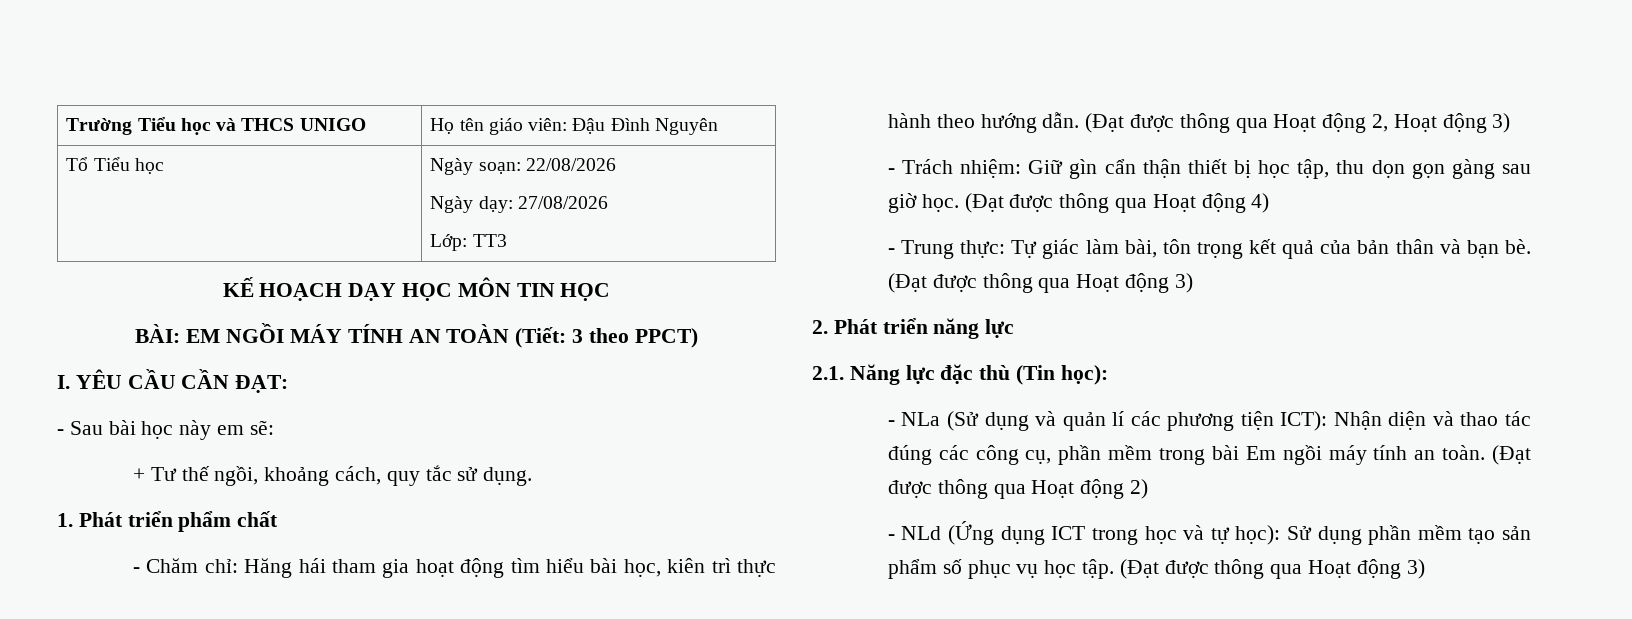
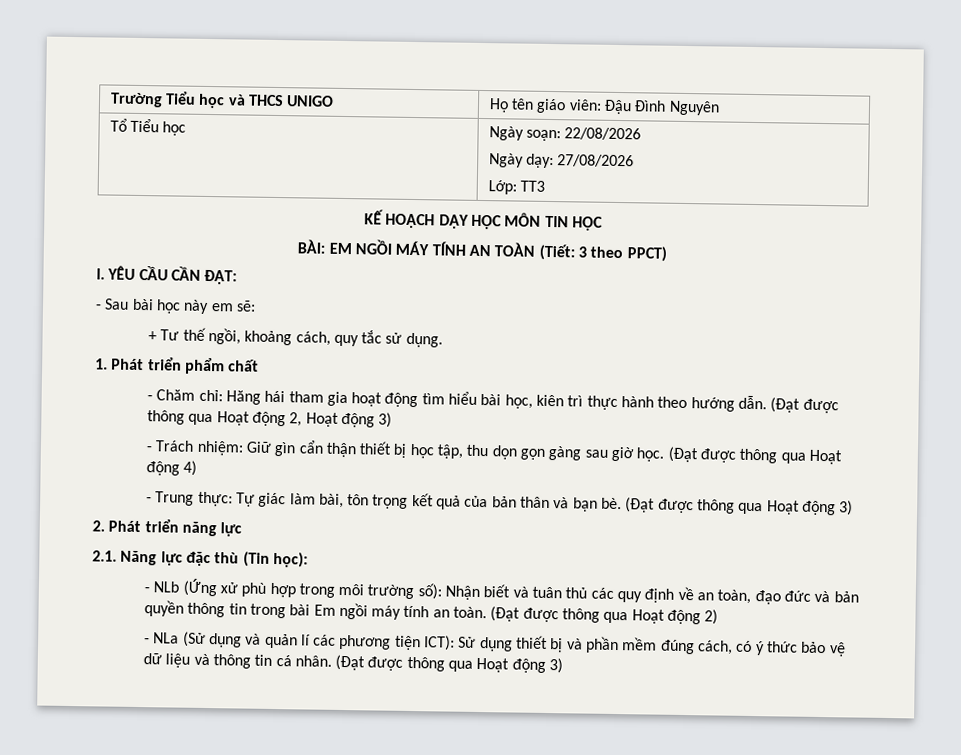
- - NLa (Sử dụng và quản lí các phương tiện ICT): Nhận diện và thao tác đúng các công cụ, phần mềm trong bài Em ngồi máy tính an toàn.
+ - NLb (Ứng xử phù hợp trong môi trường số): Nhận biết và tuân thủ các quy định về an toàn, đạo đức và bản quyền thông tin trong bài Em ngồi máy tính an toàn.
- - NLd (Ứng dụng ICT trong học và tự học): Sử dụng phần mềm tạo sản phẩm số phục vụ học tập.
+ - NLa (Sử dụng và quản lí các phương tiện ICT): Sử dụng thiết bị và phần mềm đúng cách, có ý thức bảo vệ dữ liệu và thông tin cá nhân.

